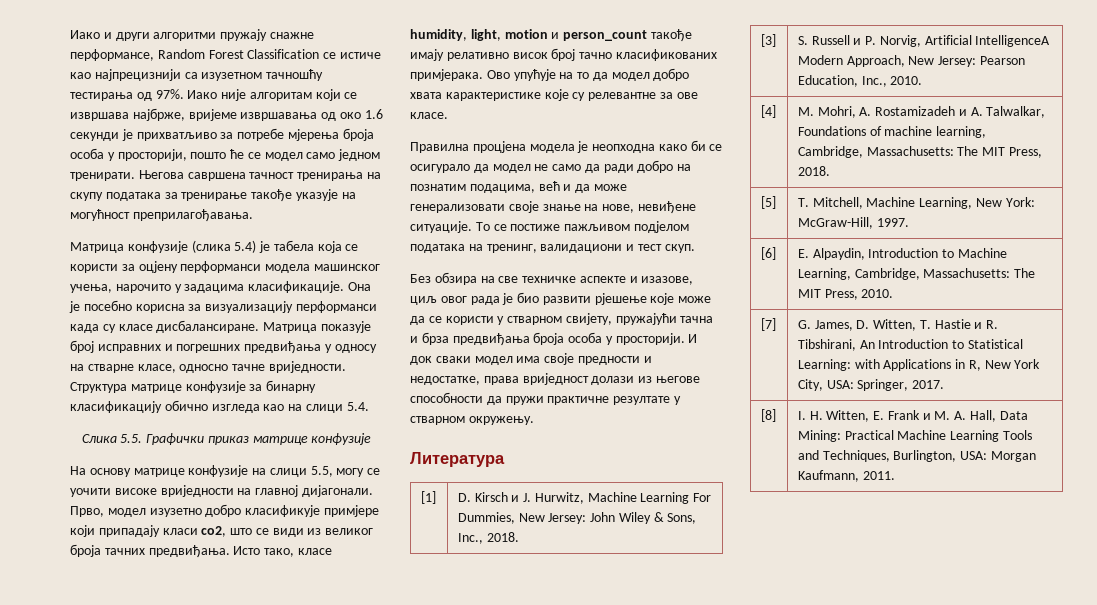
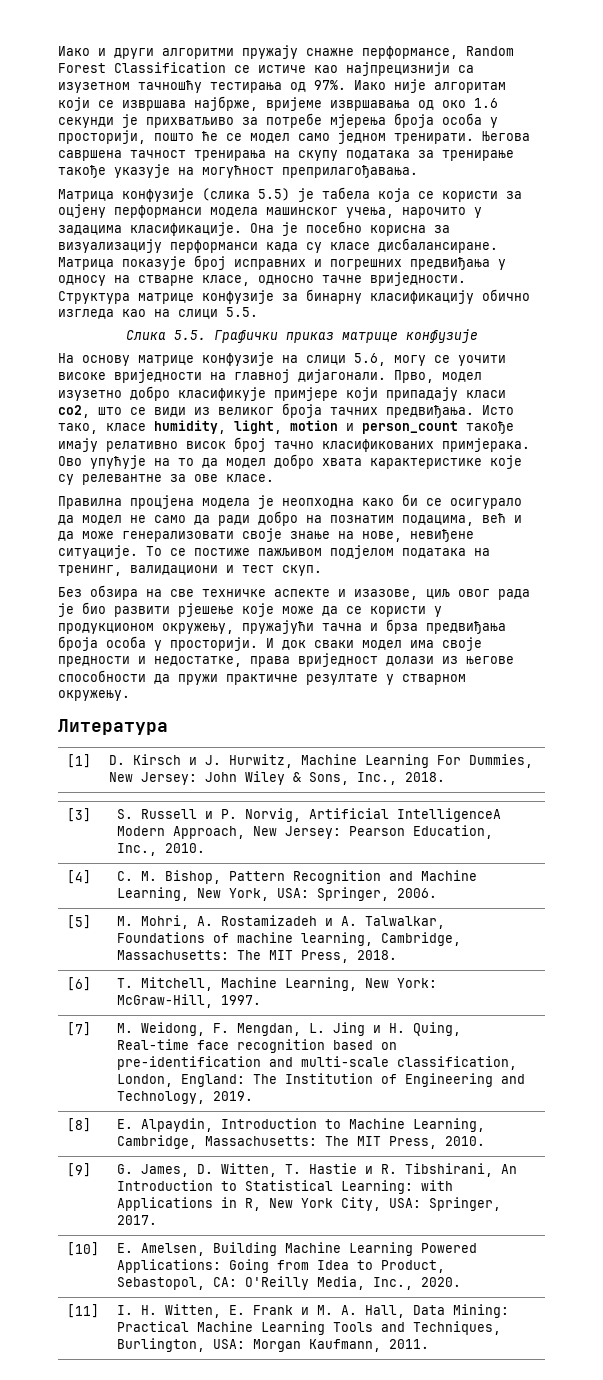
- Матрица конфузије (слика 5.4) је табела која се користи за оцјену перформанси модела машинског учења, нарочито у задацима класификације.
+ Матрица конфузије (слика 5.5) је табела која се користи за оцјену перформанси модела машинског учења, нарочито у задацима класификације.
- Структура матрице конфузије за бинарну класификацију обично изгледа као на слици 5.4.
+ Структура матрице конфузије за бинарну класификацију обично изгледа као на слици 5.5.
- На основу матрице конфузије на слици 5.5, могу се уочити високе вриједности на главној дијагонали.
+ На основу матрице конфузије на слици 5.6, могу се уочити високе вриједности на главној дијагонали.
- Без обзира на све техничке аспекте и изазове, циљ овог рада је био развити рјешење које може да се користи у стварном свијету, пружајући тачна и брза предвиђања броја особа у просторији.
+ Без обзира на све техничке аспекте и изазове, циљ овог рада је био развити рјешење које може да се користи у продукционом окружењу, пружајући тачна и брза предвиђања броја особа у просторији.
- [4] | M. Mohri, A. Rostamizadeh и A. Talwalkar, Foundations of machine learning, Cambridge, Massachusetts: The MIT Press, 2018.
+ [4] | C. M. Bishop, Pattern Recognition and Machine Learning, New York, USA: Springer, 2006.
+ [5] | M. Mohri, A. Rostamizadeh и A. Talwalkar, Foundations of machine learning, Cambridge, Massachusetts: The MIT Press, 2018.
- [5] | T. Mitchell, Machine Learning, New York: McGraw-Hill, 1997.
+ [6] | T. Mitchell, Machine Learning, New York: McGraw-Hill, 1997.
- [6] | E. Alpaydin, Introduction to Machine Learning, Cambridge, Massachusetts: The MIT Press, 2010.
+ [7] | M. Weidong, F. Mengdan, L. Jing и H. Quing, Real-time face recognition based on pre-identification and multi-scale classification, London, England: The Institution of Engineering and Technology, 2019.
+ [8] | E. Alpaydin, Introduction to Machine Learning, Cambridge, Massachusetts: The MIT Press, 2010.
- [7] | G. James, D. Witten, T. Hastie и R. Tibshirani, An Introduction to Statistical Learning: with Applications in R, New York City, USA: Springer, 2017.
+ [9] | G. James, D. Witten, T. Hastie и R. Tibshirani, An Introduction to Statistical Learning: with Applications in R, New York City, USA: Springer, 2017.
- [8] | I. H. Witten, E. Frank и M. A. Hall, Data Mining: Practical Machine Learning Tools and Techniques, Burlington, USA: Morgan Kaufmann, 2011.
+ [10] | E. Amelsen, Building Machine Learning Powered Applications: Going from Idea to Product, Sebastopol, CA: O'Reilly Media, Inc., 2020.
+ [11] | I. H. Witten, E. Frank и M. A. Hall, Data Mining: Practical Machine Learning Tools and Techniques, Burlington, USA: Morgan Kaufmann, 2011.

